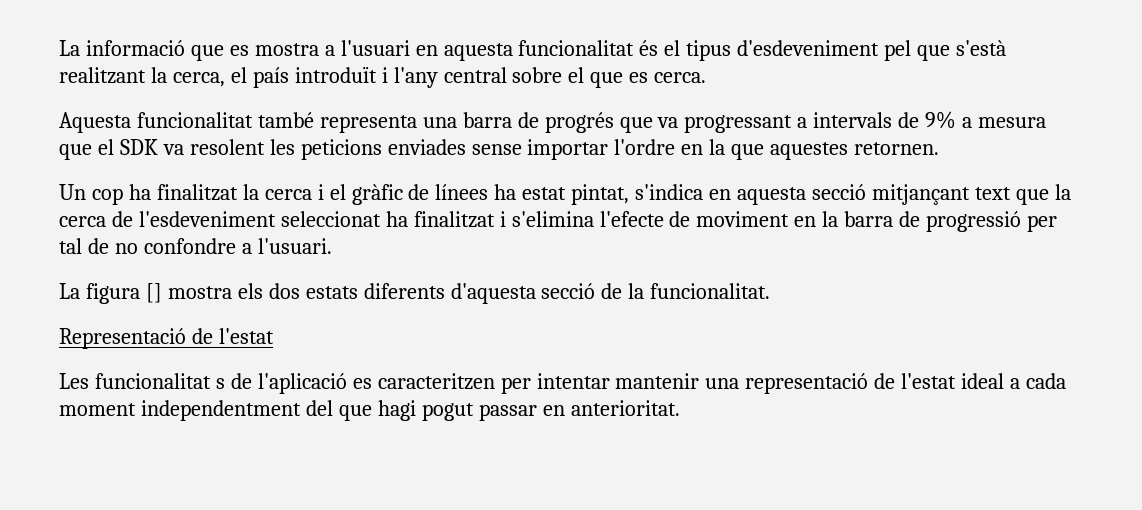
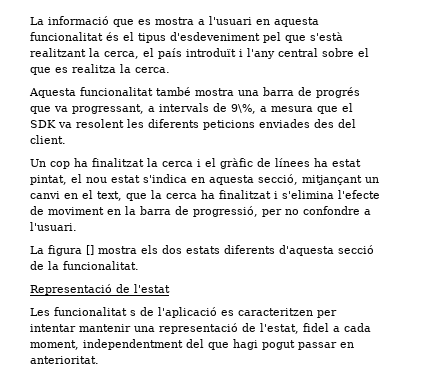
- La informació que es mostra a l'usuari en aquesta funcionalitat és el tipus d'esdeveniment pel que s'està realitzant la cerca, el país introduït i l'any central sobre el que es cerca.
+ La informació que es mostra a l'usuari en aquesta funcionalitat és el tipus d'esdeveniment pel que s'està realitzant la cerca, el país introduït i l'any central sobre el que es realitza la cerca.
- Aquesta funcionalitat també representa una barra de progrés que va progressant a intervals de 9% a mesura que el SDK va resolent les peticions enviades sense importar l'ordre en la que aquestes retornen.
+ Aquesta funcionalitat també mostra una barra de progrés que va progressant, a intervals de 9\%, a mesura que el SDK va resolent les diferents peticions enviades des del client.
- Un cop ha finalitzat la cerca i el gràfic de línees ha estat pintat, s'indica en aquesta secció mitjançant text que la cerca de l'esdeveniment seleccionat ha finalitzat i s'elimina l'efecte de moviment en la barra de progressió per tal de no confondre a l'usuari.
+ Un cop ha finalitzat la cerca i el gràfic de línees ha estat pintat, el nou estat s'indica en aquesta secció, mitjançant un canvi en el text, que la cerca ha finalitzat i s'elimina l'efecte de moviment en la barra de progressió, per no confondre a l'usuari.
- Les funcionalitat s de l'aplicació es caracteritzen per intentar mantenir una representació de l'estat ideal a cada moment independentment del que hagi pogut passar en anterioritat.
+ Les funcionalitat s de l'aplicació es caracteritzen per intentar mantenir una representació de l'estat, fidel a cada moment, independentment del que hagi pogut passar en anterioritat.

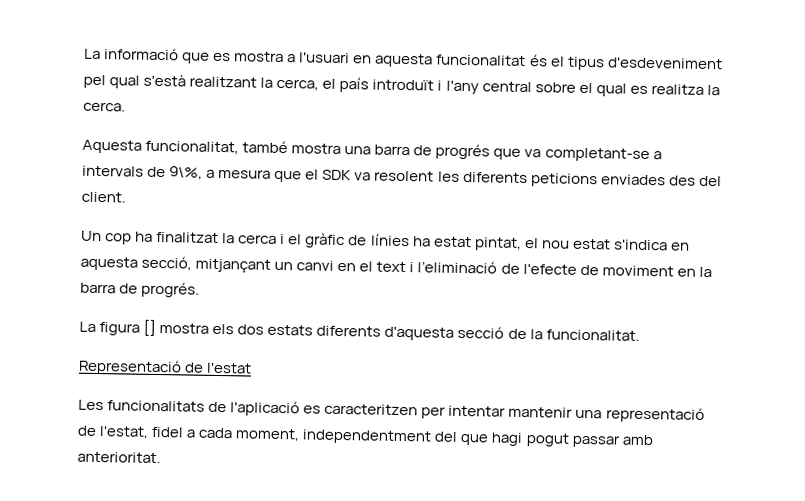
- La informació que es mostra a l'usuari en aquesta funcionalitat és el tipus d'esdeveniment pel que s'està realitzant la cerca, el país introduït i l'any central sobre el que es realitza la cerca.
+ La informació que es mostra a l'usuari en aquesta funcionalitat és el tipus d'esdeveniment pel qual s'està realitzant la cerca, el país introduït i l'any central sobre el qual es realitza la cerca.
- Aquesta funcionalitat també mostra una barra de progrés que va progressant, a intervals de 9\%, a mesura que el SDK va resolent les diferents peticions enviades des del client.
+ Aquesta funcionalitat, també mostra una barra de progrés que va completant-se a intervals de 9\%, a mesura que el SDK va resolent les diferents peticions enviades des del client.
- Un cop ha finalitzat la cerca i el gràfic de línees ha estat pintat, el nou estat s'indica en aquesta secció, mitjançant un canvi en el text, que la cerca ha finalitzat i s'elimina l'efecte de moviment en la barra de progressió, per no confondre a l'usuari.
+ Un cop ha finalitzat la cerca i el gràfic de línies ha estat pintat, el nou estat s'indica en aquesta secció, mitjançant un canvi en el text i l’eliminació de l'efecte de moviment en la barra de progrés.
- Les funcionalitat s de l'aplicació es caracteritzen per intentar mantenir una representació de l'estat, fidel a cada moment, independentment del que hagi pogut passar en anterioritat.
+ Les funcionalitats de l'aplicació es caracteritzen per intentar mantenir una representació de l'estat, fidel a cada moment, independentment del que hagi pogut passar amb anterioritat.

